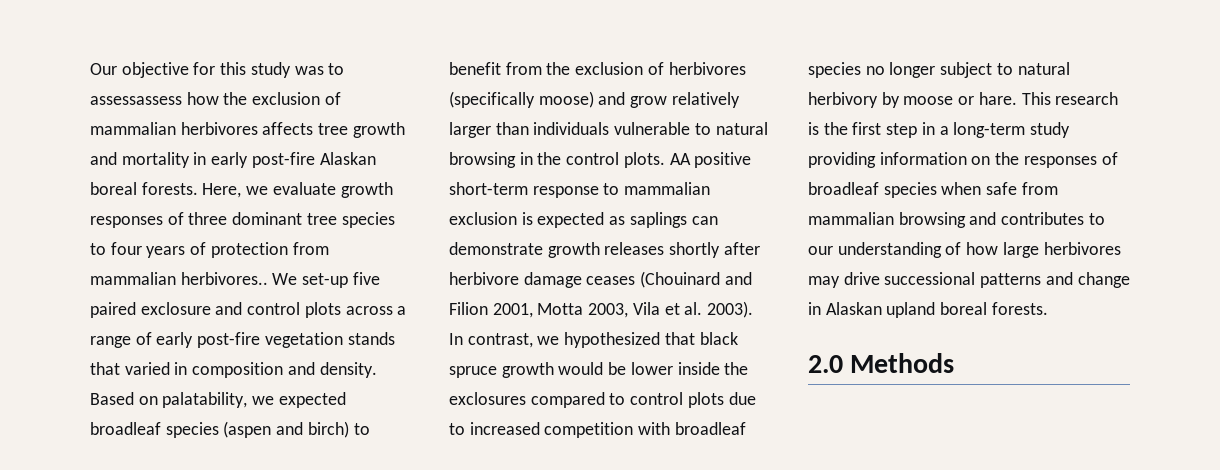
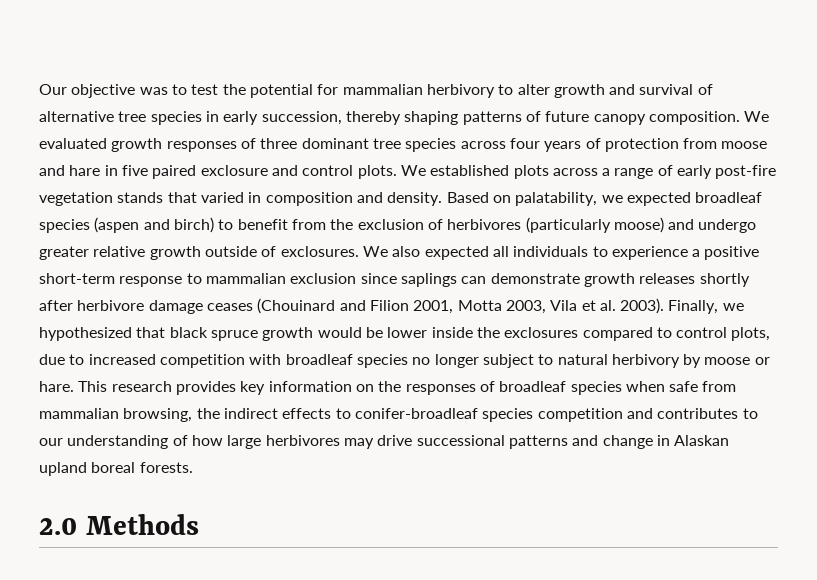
- Our objective for this study was to assessassess how the exclusion of mammalian herbivores affects tree growth and mortality in early post-fire Alaskan boreal forests. Here, we evaluate growth responses of three dominant tree species to four years of protection from mammalian herbivores.. We set-up five paired exclosure and control plots across a range of early post-fire vegetation stands that varied in composition and density.
+ Our objective was to test the potential for mammalian herbivory to alter growth and survival of alternative tree species in early succession, thereby shaping patterns of future canopy composition. We evaluated growth responses of three dominant tree species across four years of protection from moose and hare in five paired exclosure and control plots. We established plots across a range of early post-fire vegetation stands that varied in composition and density.
- Based on palatability, we expected broadleaf species (aspen and birch) to benefit from the exclusion of herbivores (specifically moose) and grow relatively larger than individuals vulnerable to natural browsing in the control plots. AA positive short-term response to mammalian exclusion is expected as saplings can demonstrate growth releases shortly after herbivore damage ceases (Chouinard and Filion 2001, Motta 2003, Vila et al. 2003).
+ Based on palatability, we expected broadleaf species (aspen and birch) to benefit from the exclusion of herbivores (particularly moose) and undergo greater relative growth outside of exclosures. We also expected all individuals to experience a positive short-term response to mammalian exclusion since saplings can demonstrate growth releases shortly after herbivore damage ceases (Chouinard and Filion 2001, Motta 2003, Vila et al. 2003).
- In contrast, we hypothesized that black spruce growth would be lower inside the exclosures compared to control plots due to increased competition with broadleaf species no longer subject to natural herbivory by moose or hare.
+ Finally, we hypothesized that black spruce growth would be lower inside the exclosures compared to control plots, due to increased competition with broadleaf species no longer subject to natural herbivory by moose or hare.
- This research is the first step in a long-term study providing information on the responses of broadleaf species when safe from mammalian browsing and contributes to our understanding of how large herbivores may drive successional patterns and change in Alaskan upland boreal forests.
+ This research provides key information on the responses of broadleaf species when safe from mammalian browsing, the indirect effects to conifer-broadleaf species competition and contributes to our understanding of how large herbivores may drive successional patterns and change in Alaskan upland boreal forests.

